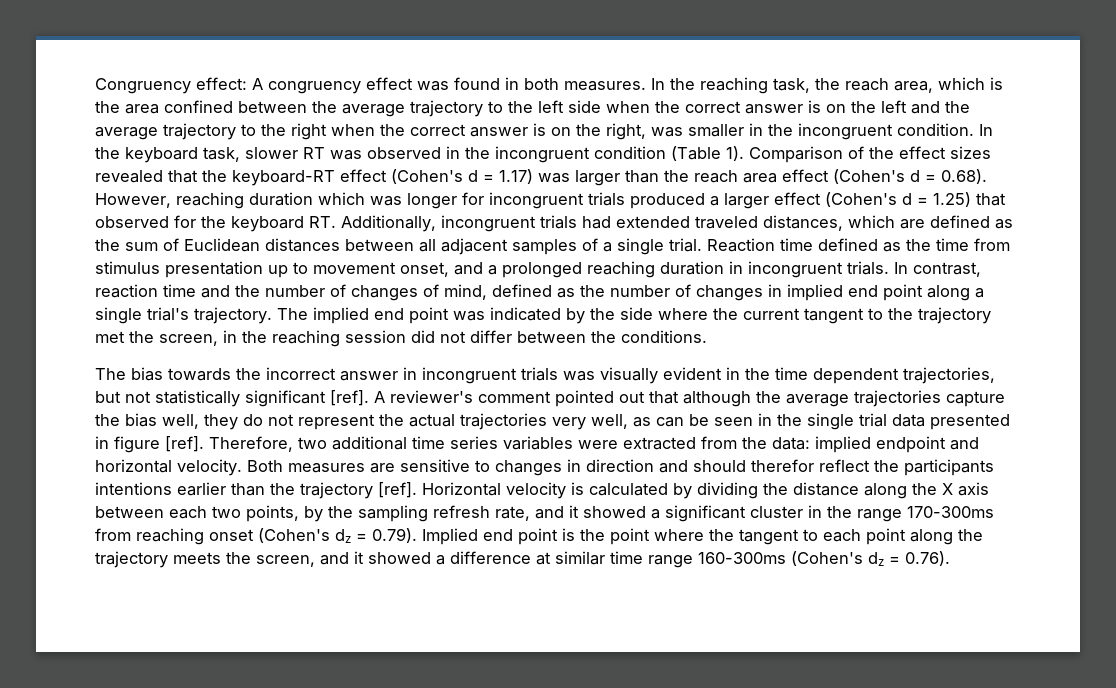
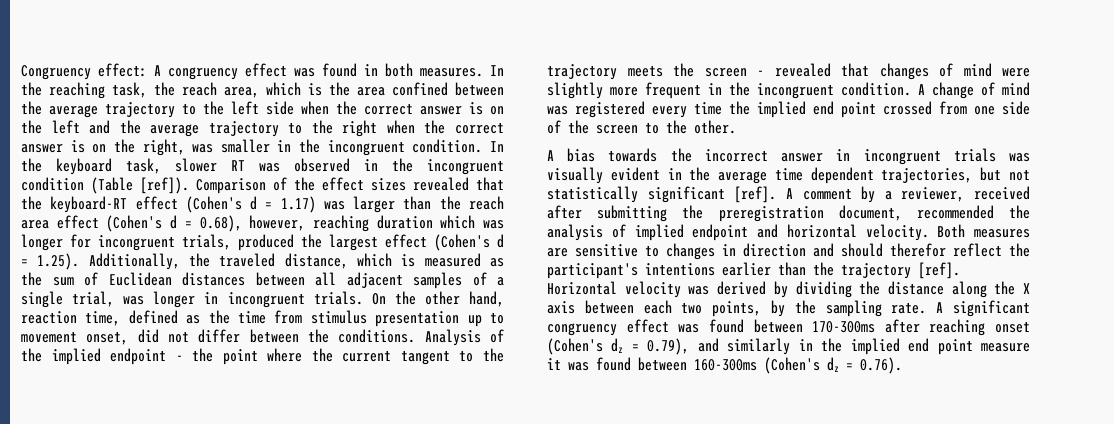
- In the keyboard task, slower RT was observed in the incongruent condition (Table 1).
+ In the keyboard task, slower RT was observed in the incongruent condition (Table [ref]).
- Comparison of the effect sizes revealed that the keyboard-RT effect (Cohen's d = 1.17) was larger than the reach area effect (Cohen's d = 0.68). However, reaching duration which was longer for incongruent trials produced a larger effect (Cohen's d = 1.25) that observed for the keyboard RT. Additionally, incongruent trials had extended traveled distances, which are defined as the sum of Euclidean distances between all adjacent samples of a single trial. Reaction time defined as the time from stimulus presentation up to movement onset, and a prolonged reaching duration in incongruent trials. In contrast, reaction time and the number of changes of mind, defined as the number of changes in implied end point along a single trial's trajectory. The implied end point was indicated by the side where the current tangent to the trajectory met the screen, in the reaching session did not differ between the conditions.
- The bias towards the incorrect answer in incongruent trials was visually evident in the time dependent trajectories, but not statistically significant [ref].
+ Comparison of the effect sizes revealed that the keyboard-RT effect (Cohen's d = 1.17) was larger than the reach area effect (Cohen's d = 0.68), however, reaching duration which was longer for incongruent trials, produced the largest effect (Cohen's d = 1.25). Additionally, the traveled distance, which is measured as the sum of Euclidean distances between all adjacent samples of a single trial, was longer in incongruent trials. On the other hand, reaction time, defined as the time from stimulus presentation up to movement onset, did not differ between the conditions. Analysis of the implied endpoint - the point where the current tangent to the trajectory meets the screen - revealed that changes of mind were slightly more frequent in the incongruent condition. A change of mind was registered every time the implied end point crossed from one side of the screen to the other.
+ A bias towards the incorrect answer in incongruent trials was visually evident in the average time dependent trajectories, but not statistically significant [ref].
- A reviewer's comment pointed out that although the average trajectories capture the bias well, they do not represent the actual trajectories very well, as can be seen in the single trial data presented in figure [ref]. Therefore, two additional time series variables were extracted from the data: implied endpoint and horizontal velocity.
+ A comment by a reviewer, received after submitting the preregistration document, recommended the analysis of implied endpoint and horizontal velocity.
- Both measures are sensitive to changes in direction and should therefor reflect the participants intentions earlier than the trajectory [ref].
+ Both measures are sensitive to changes in direction and should therefor reflect the participant's intentions earlier than the trajectory [ref].
- Horizontal velocity is calculated by dividing the distance along the X axis between each two points, by the sampling refresh rate, and it showed a significant cluster in the range 170-300ms from reaching onset (Cohen's dz = 0.79). Implied end point is the point where the tangent to each point along the trajectory meets the screen, and it showed a difference at similar time range 160-300ms (Cohen's dz = 0.76).
+ Horizontal velocity was derived by dividing the distance along the X axis between each two points, by the sampling rate. A significant congruency effect was found between 170-300ms after reaching onset (Cohen's dz = 0.79), and similarly in the implied end point measure it was found between 160-300ms (Cohen's dz = 0.76).

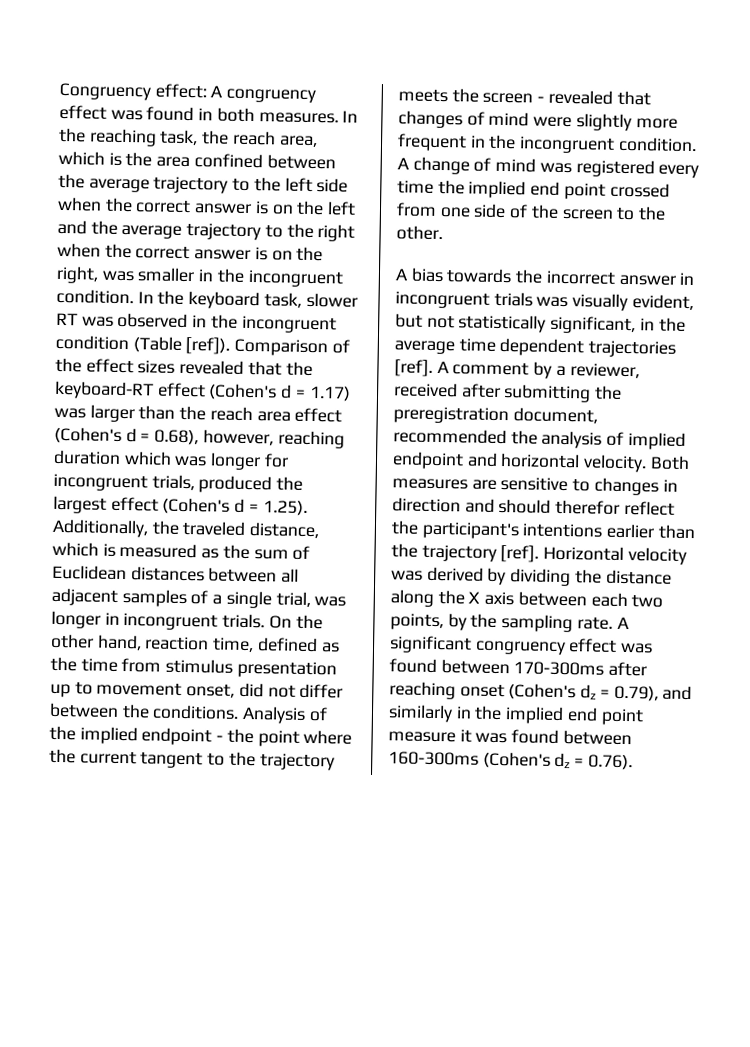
- A bias towards the incorrect answer in incongruent trials was visually evident in the average time dependent trajectories, but not statistically significant [ref].
+ A bias towards the incorrect answer in incongruent trials was visually evident, but not statistically significant, in the average time dependent trajectories [ref].

